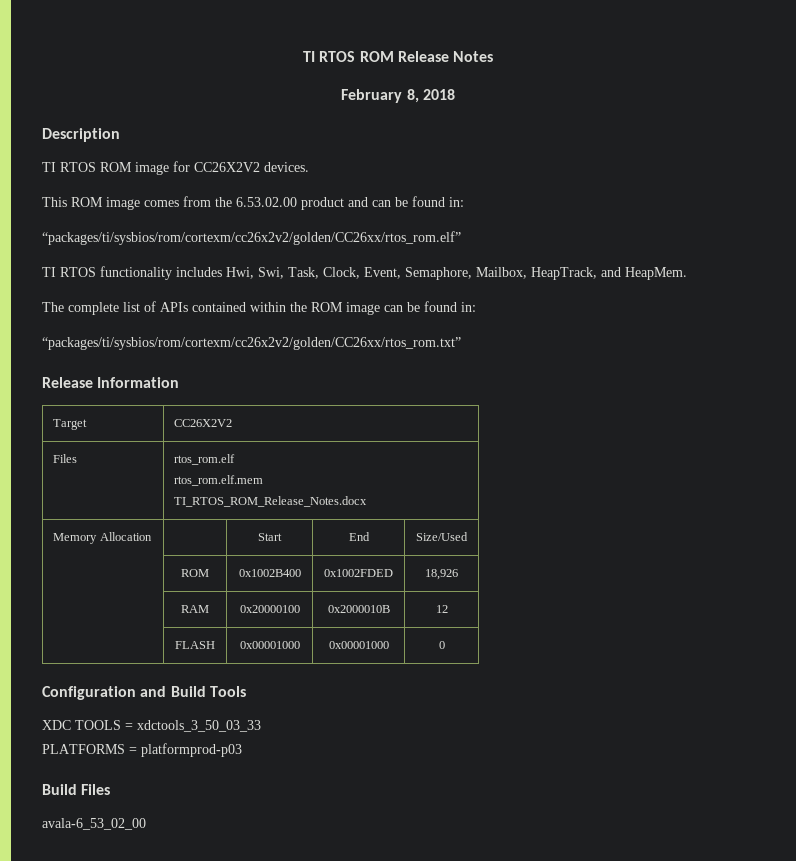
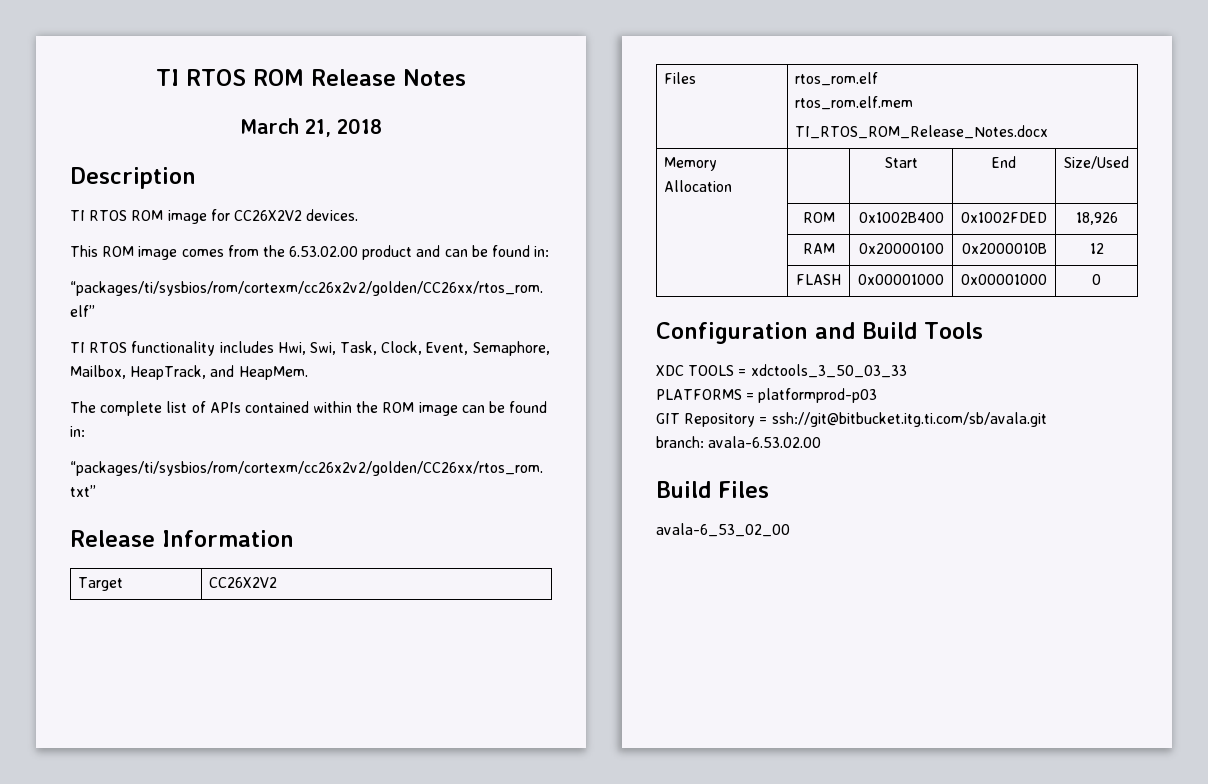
- February 8, 2018
+ March 21, 2018
+ GIT Repository = ssh://git@bitbucket.itg.ti.com/sb/avala.git
+ branch: avala-6.53.02.00

